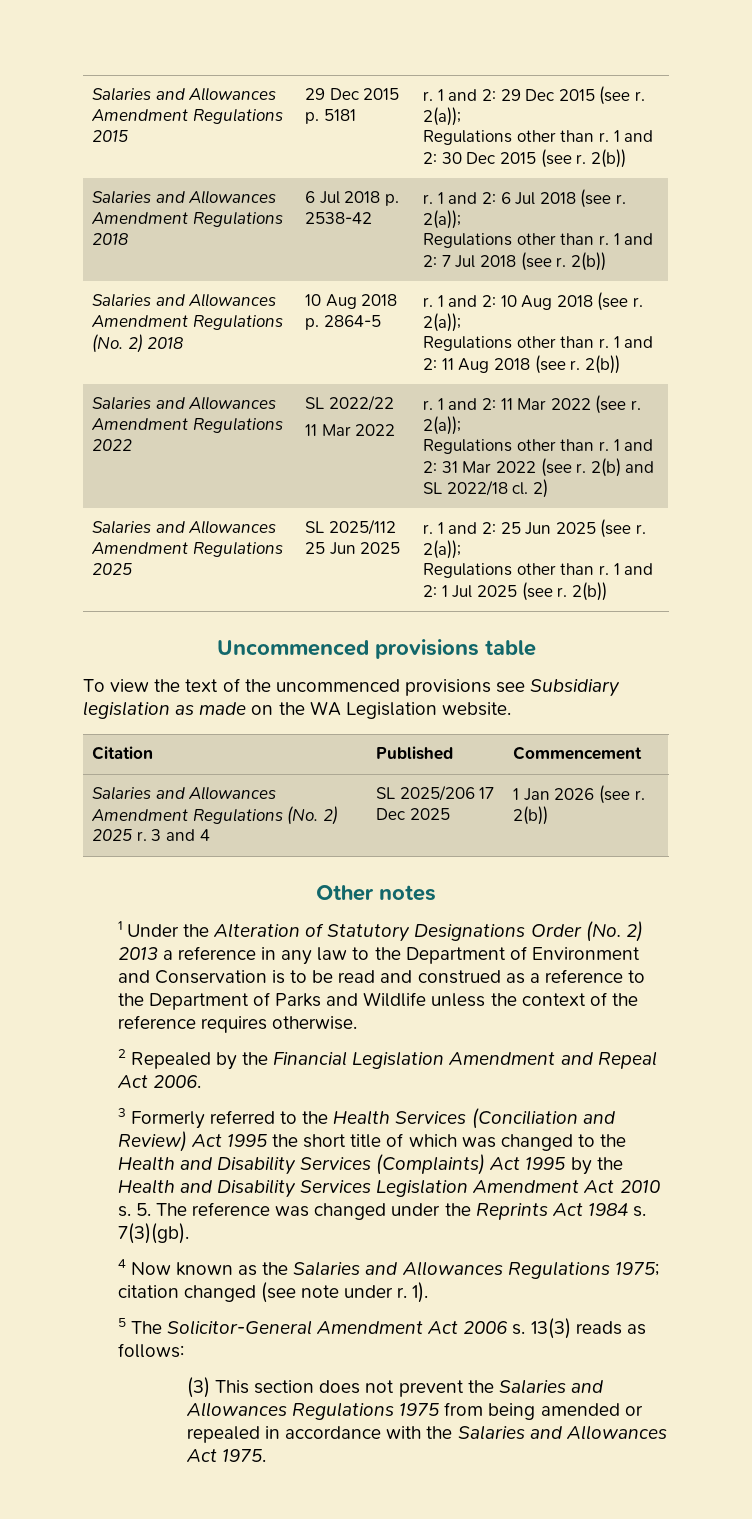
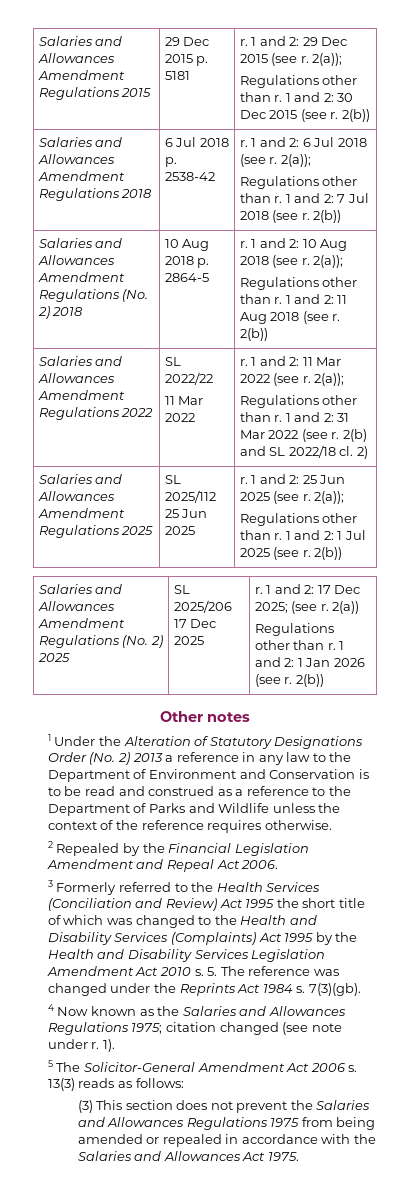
- Uncommenced provisions table
- To view the text of the uncommenced provisions see Subsidiary legislation as made on the WA Legislation website.
- Citation | Published | Commencement
- Salaries and Allowances Amendment Regulations (No. 2) 2025 r. 3 and 4 | SL 2025/206 17 Dec 2025 | 1 Jan 2026 (see r. 2(b))
+ Salaries and Allowances Amendment Regulations (No. 2) 2025 | SL 2025/206 17 Dec 2025 | r. 1 and 2: 17 Dec 2025; (see r. 2(a))
+ Regulations other than r. 1 and 2: 1 Jan 2026 (see r. 2(b))

